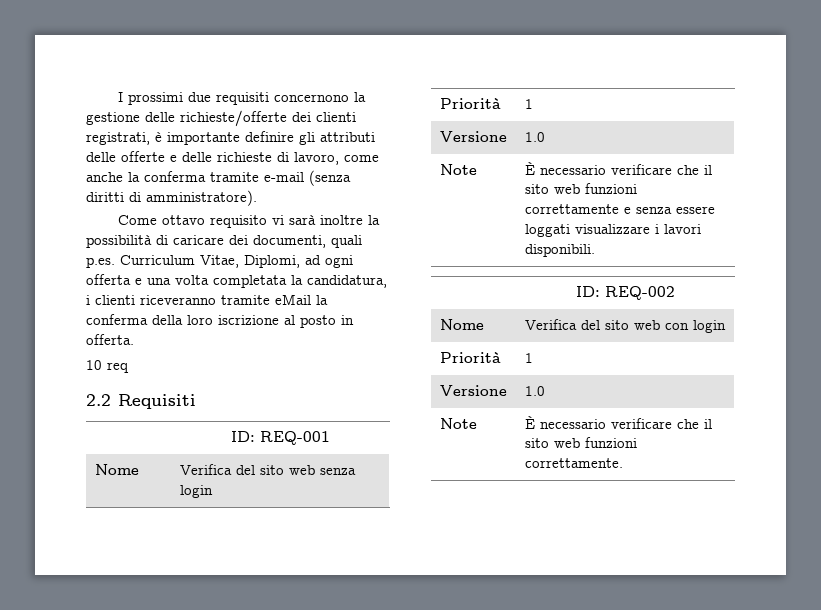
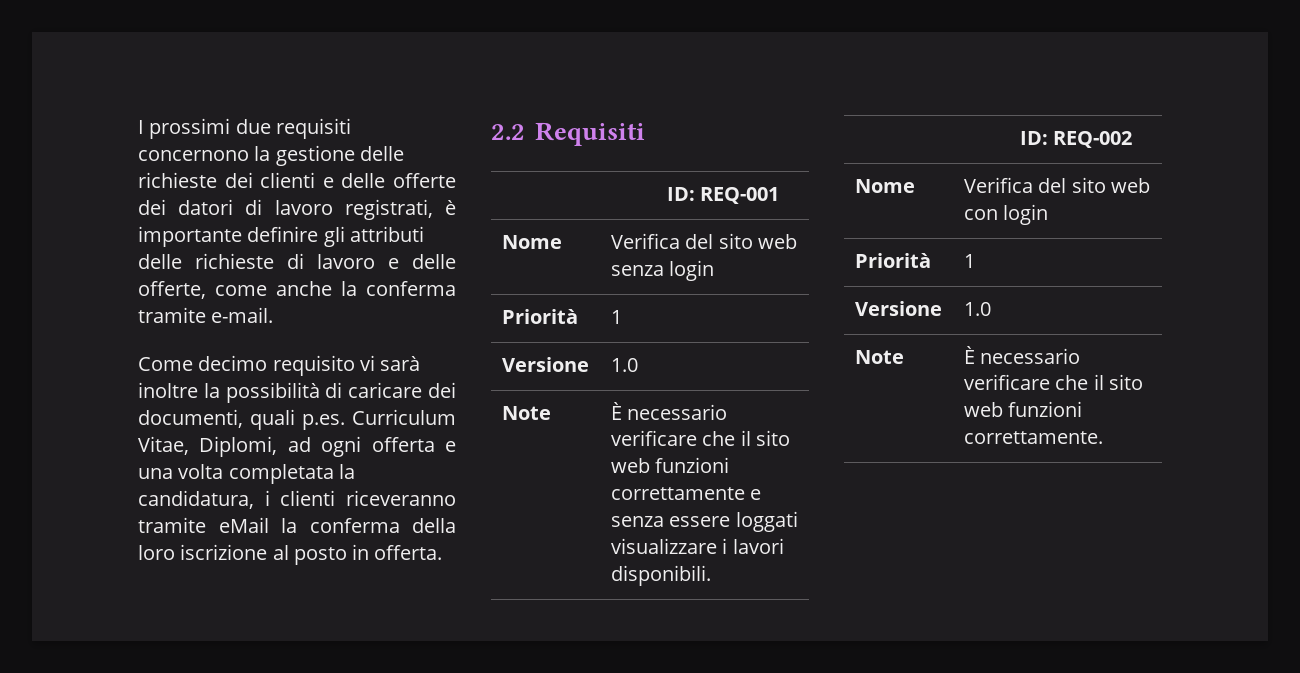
- I prossimi due requisiti concernono la gestione delle richieste/offerte dei clienti registrati, è importante definire gli attributi delle offerte e delle richieste di lavoro, come anche la conferma tramite e-mail (senza diritti di amministratore).
+ I prossimi due requisiti concernono la gestione delle richieste dei clienti e delle offerte dei datori di lavoro registrati, è importante definire gli attributi delle richieste di lavoro e delle offerte, come anche la conferma tramite e-mail.
- Come ottavo requisito vi sarà inoltre la possibilità di caricare dei documenti, quali p.es. Curriculum Vitae, Diplomi, ad ogni offerta e una volta completata la candidatura, i clienti riceveranno tramite eMail la conferma della loro iscrizione al posto in offerta.
+ Come decimo requisito vi sarà inoltre la possibilità di caricare dei documenti, quali p.es. Curriculum Vitae, Diplomi, ad ogni offerta e una volta completata la candidatura, i clienti riceveranno tramite eMail la conferma della loro iscrizione al posto in offerta.
- 10 req

